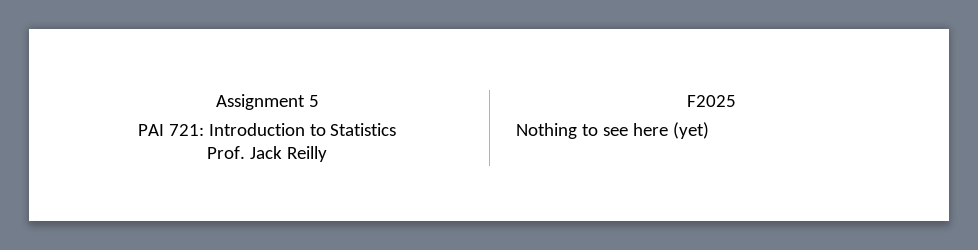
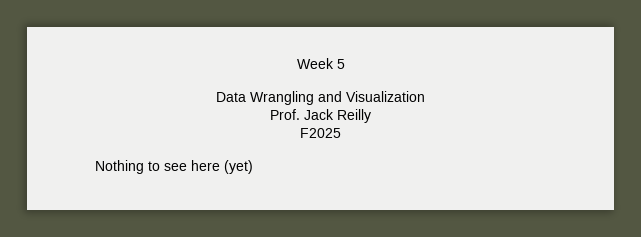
- Assignment 5
+ Week 5
- PAI 721: Introduction to Statistics
+ Data Wrangling and Visualization

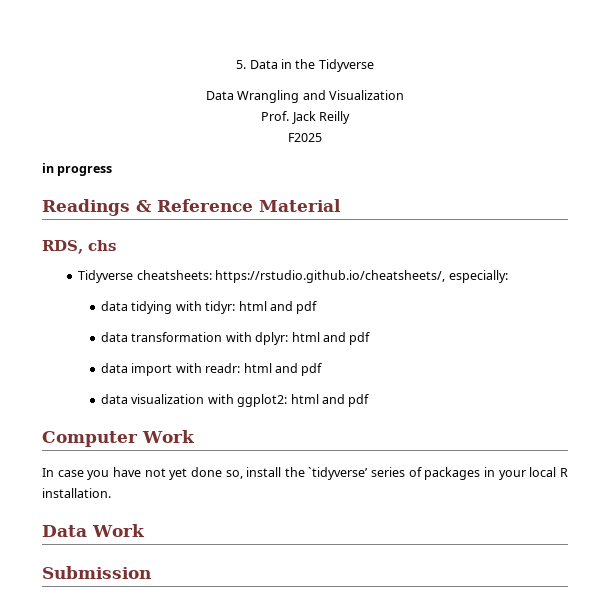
- Week 5
+ 5. Data in the Tidyverse
- Nothing to see here (yet)
+ in progress
+ Readings & Reference Material
+ RDS, chs
+ Tidyverse cheatsheets: https://rstudio.github.io/cheatsheets/, especially:
+ data tidying with tidyr: html and pdf
+ data transformation with dplyr: html and pdf
+ data import with readr: html and pdf
+ data visualization with ggplot2: html and pdf
+ Computer Work
+ In case you have not yet done so, install the `tidyverse’ series of packages in your local R installation.
+ Data Work
+ Submission

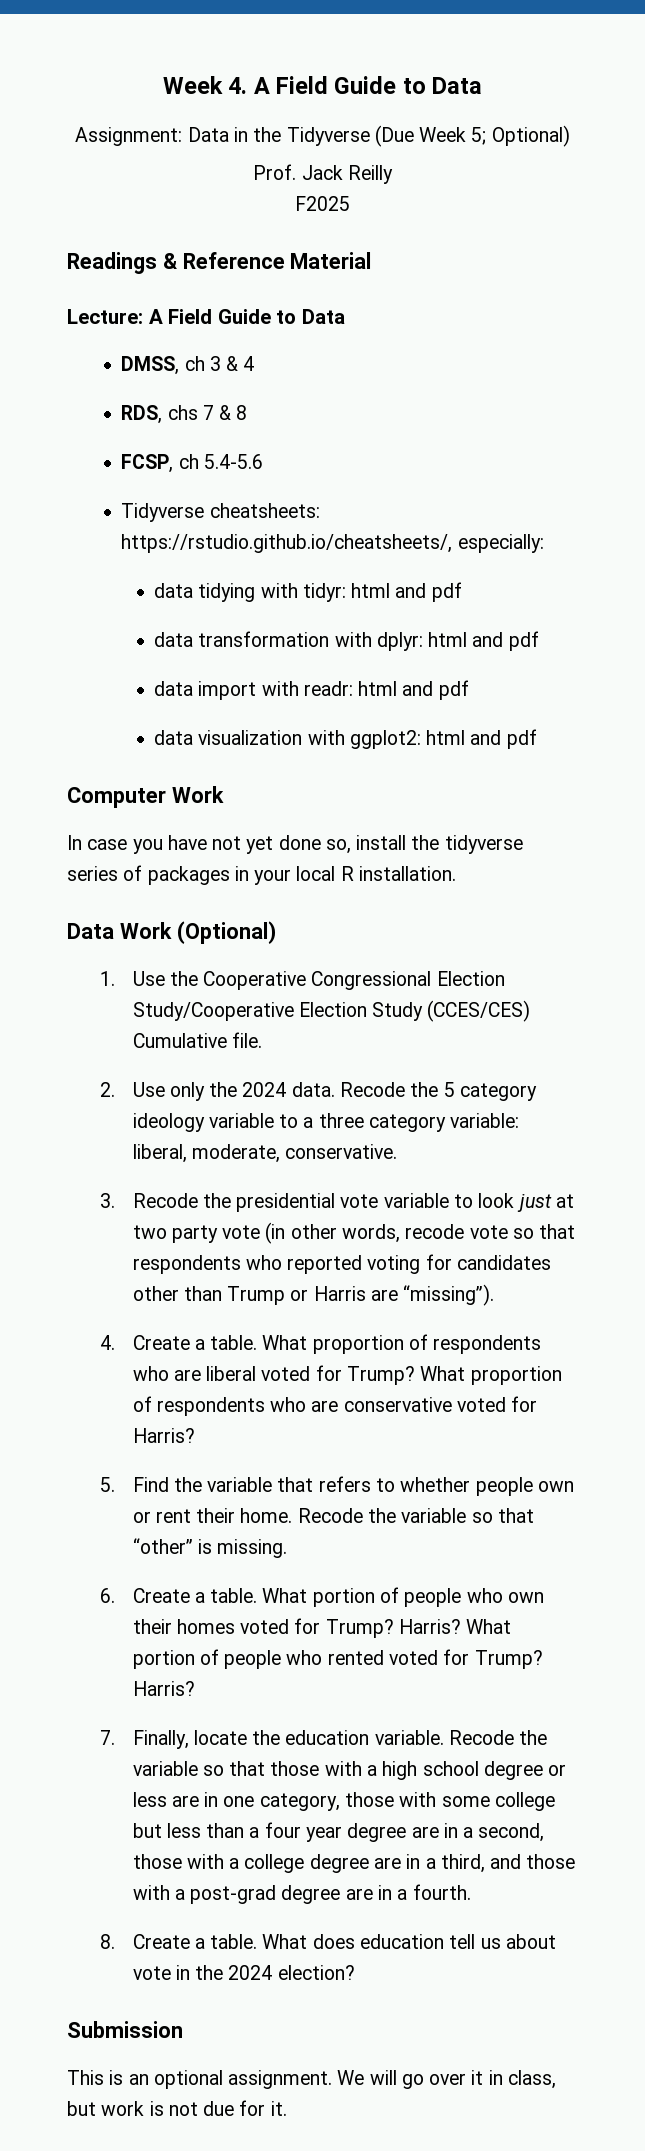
- 5. Data in the Tidyverse
- Data Wrangling and Visualization
+ Week 4. A Field Guide to Data
+ Assignment: Data in the Tidyverse (Due Week 5; Optional)
- in progress
- RDS, chs
+ Lecture: A Field Guide to Data
+ DMSS, ch 3 & 4
+ RDS, chs 7 & 8
+ FCSP, ch 5.4-5.6
- In case you have not yet done so, install the `tidyverse’ series of packages in your local R installation.
+ In case you have not yet done so, install the tidyverse series of packages in your local R installation.
- Data Work
+ Data Work (Optional)
+ 1. Use the Cooperative Congressional Election Study/Cooperative Election Study (CCES/CES) Cumulative file.
+ 2. Use only the 2024 data. Recode the 5 category ideology variable to a three category variable: liberal, moderate, conservative.
+ 3. Recode the presidential vote variable to look just at two party vote (in other words, recode vote so that respondents who reported voting for candidates other than Trump or Harris are “missing”).
+ 4. Create a table. What proportion of respondents who are liberal voted for Trump? What proportion of respondents who are conservative voted for Harris?
+ 5. Find the variable that refers to whether people own or rent their home. Recode the variable so that “other” is missing.
+ 6. Create a table. What portion of people who own their homes voted for Trump? Harris? What portion of people who rented voted for Trump? Harris?
+ 7. Finally, locate the education variable. Recode the variable so that those with a high school degree or less are in one category, those with some college but less than a four year degree are in a second, those with a college degree are in a third, and those with a post-grad degree are in a fourth.
+ 8. Create a table. What does education tell us about vote in the 2024 election?
  Submission
+ This is an optional assignment. We will go over it in class, but work is not due for it.

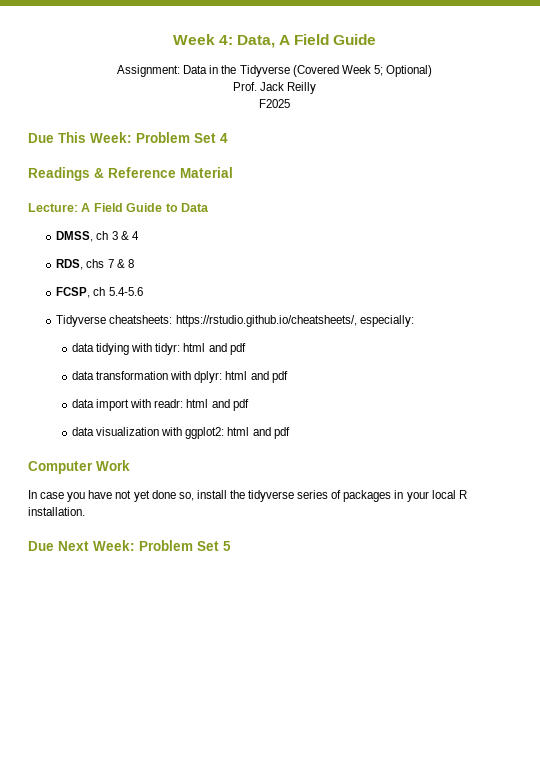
- Week 4. A Field Guide to Data
+ Week 4: Data, A Field Guide
- Assignment: Data in the Tidyverse (Due Week 5; Optional)
+ Assignment: Data in the Tidyverse (Covered Week 5; Optional)
+ Due This Week: Problem Set 4
- Data Work (Optional)
- 1. Use the Cooperative Congressional Election Study/Cooperative Election Study (CCES/CES) Cumulative file.
- 2. Use only the 2024 data. Recode the 5 category ideology variable to a three category variable: liberal, moderate, conservative.
- 3. Recode the presidential vote variable to look just at two party vote (in other words, recode vote so that respondents who reported voting for candidates other than Trump or Harris are “missing”).
- 4. Create a table. What proportion of respondents who are liberal voted for Trump? What proportion of respondents who are conservative voted for Harris?
- 5. Find the variable that refers to whether people own or rent their home. Recode the variable so that “other” is missing.
- 6. Create a table. What portion of people who own their homes voted for Trump? Harris? What portion of people who rented voted for Trump? Harris?
- 7. Finally, locate the education variable. Recode the variable so that those with a high school degree or less are in one category, those with some college but less than a four year degree are in a second, those with a college degree are in a third, and those with a post-grad degree are in a fourth.
- 8. Create a table. What does education tell us about vote in the 2024 election?
- Submission
- This is an optional assignment. We will go over it in class, but work is not due for it.
+ Due Next Week: Problem Set 5

